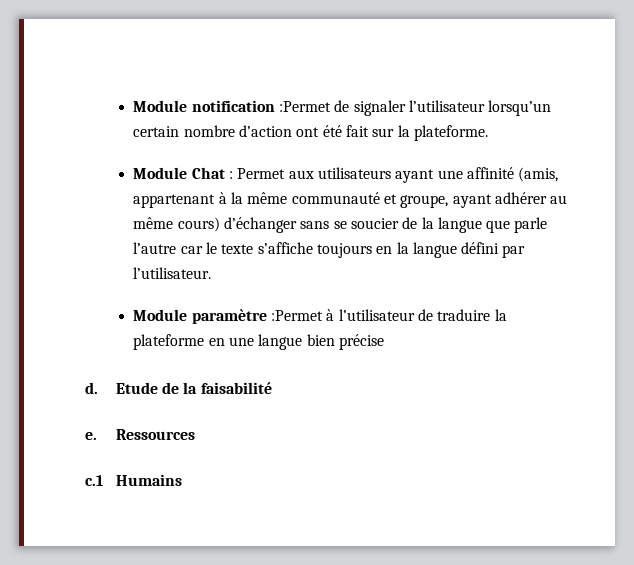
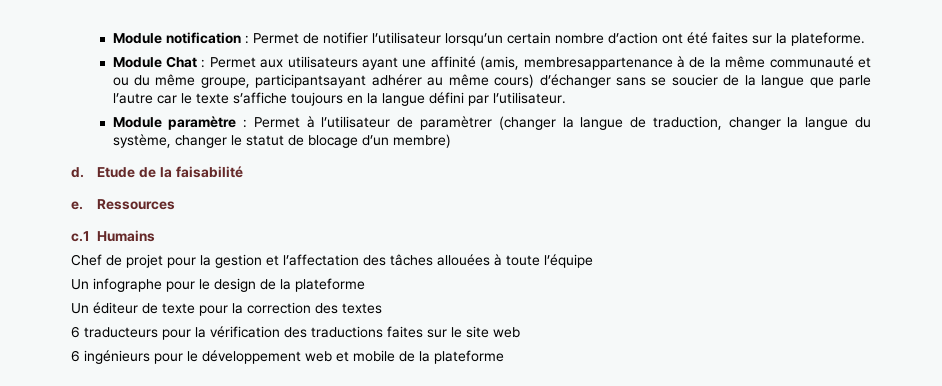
- Module notification :Permet de signaler l’utilisateur lorsqu’un certain nombre d’action ont été fait sur la plateforme.
+ Module notification : Permet de notifier l’utilisateur lorsqu’un certain nombre d’action ont été faites sur la plateforme.
- Module Chat : Permet aux utilisateurs ayant une affinité (amis, appartenant à la même communauté et groupe, ayant adhérer au même cours) d’échanger sans se soucier de la langue que parle l’autre car le texte s’affiche toujours en la langue défini par l’utilisateur.
+ Module Chat : Permet aux utilisateurs ayant une affinité (amis, membresappartenance à de la même communauté et ou du même groupe, participantsayant adhérer au même cours) d’échanger sans se soucier de la langue que parle l’autre car le texte s’affiche toujours en la langue défini par l’utilisateur.
- Module paramètre :Permet à l’utilisateur de traduire la plateforme en une langue bien précise
+ Module paramètre : Permet à l’utilisateur de paramètrer (changer la langue de traduction, changer la langue du système, changer le statut de blocage d’un membre)
+ Chef de projet pour la gestion et l’affectation des tâches allouées à toute l’équipe
+ Un infographe pour le design de la plateforme
+ Un éditeur de texte pour la correction des textes
+ 6 traducteurs pour la vérification des traductions faites sur le site web
+ 6 ingénieurs pour le développement web et mobile de la plateforme

